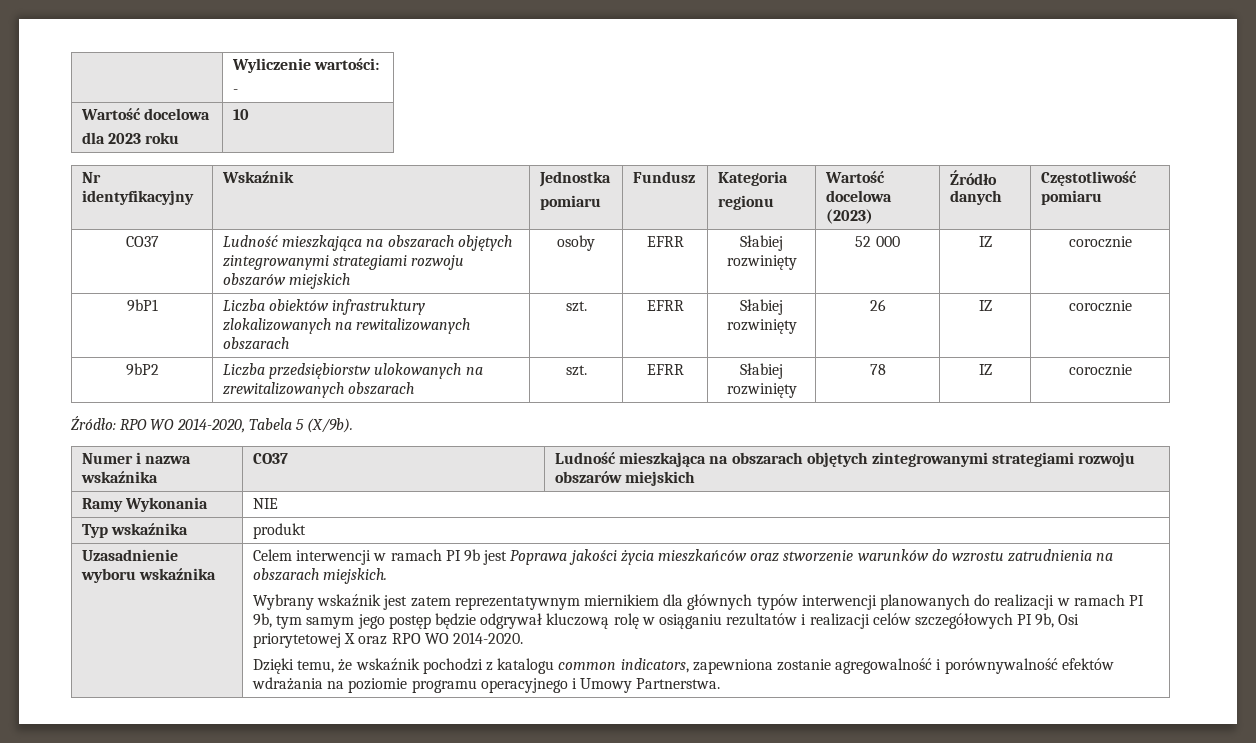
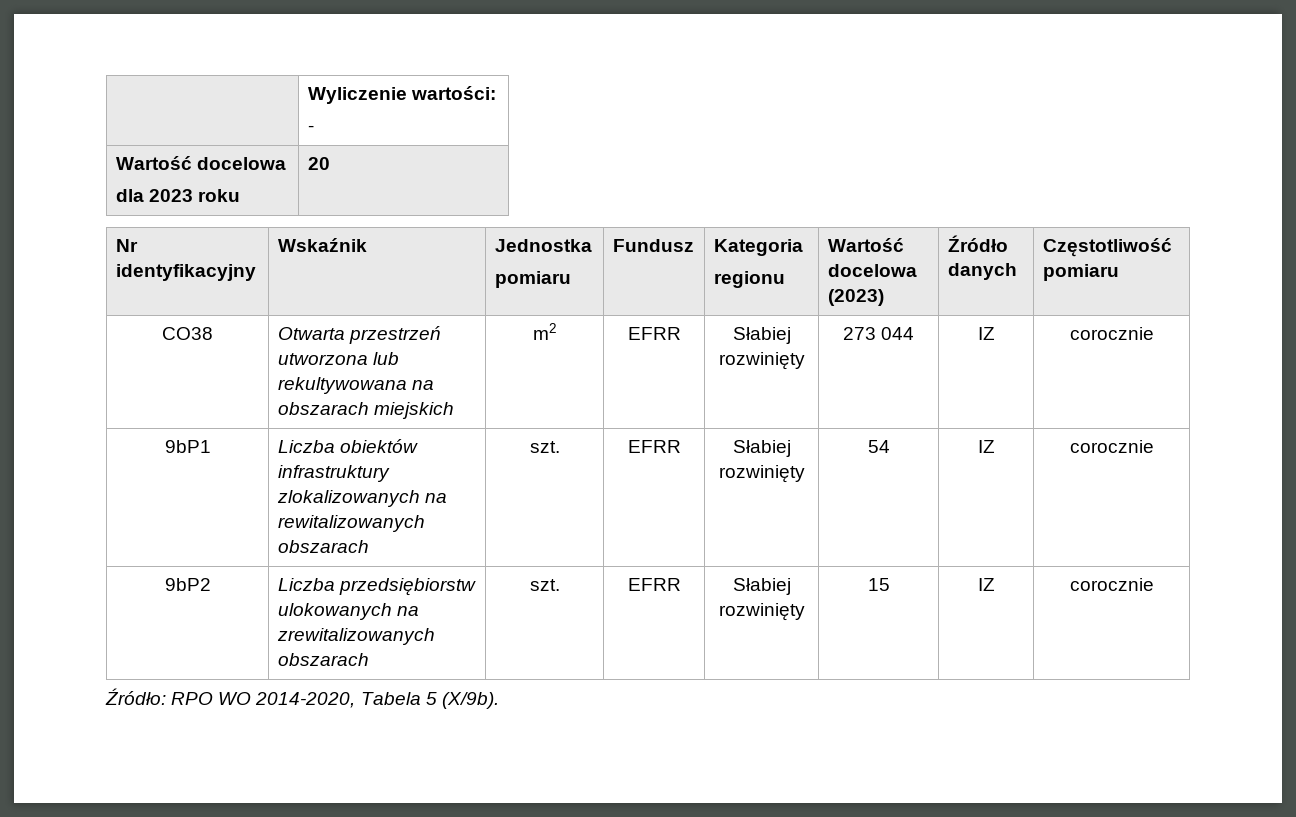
  | Wyliczenie wartości:
  -
  Wartość docelowa
- dla 2023 roku | 10
+ dla 2023 roku | 20
- CO37 | Ludność mieszkająca na obszarach objętych zintegrowanymi strategiami rozwoju obszarów miejskich | osoby | EFRR | Słabiej rozwinięty | 52 000 | IZ | corocznie
+ CO38 | Otwarta przestrzeń utworzona lub rekultywowana na obszarach miejskich | m2 | EFRR | Słabiej rozwinięty | 273 044 | IZ | corocznie
- 9bP1 | Liczba obiektów infrastruktury zlokalizowanych na rewitalizowanych obszarach | szt. | EFRR | Słabiej rozwinięty | 26 | IZ | corocznie
+ 9bP1 | Liczba obiektów infrastruktury zlokalizowanych na rewitalizowanych obszarach | szt. | EFRR | Słabiej rozwinięty | 54 | IZ | corocznie
- 9bP2 | Liczba przedsiębiorstw ulokowanych na zrewitalizowanych obszarach | szt. | EFRR | Słabiej rozwinięty | 78 | IZ | corocznie
+ 9bP2 | Liczba przedsiębiorstw ulokowanych na zrewitalizowanych obszarach | szt. | EFRR | Słabiej rozwinięty | 15 | IZ | corocznie
- Numer i nazwa wskaźnika | CO37 | Ludność mieszkająca na obszarach objętych zintegrowanymi strategiami rozwoju obszarów miejskich
- Ramy Wykonania | NIE
- Typ wskaźnika | produkt
- Uzasadnienie wyboru wskaźnika | Celem interwencji w ramach PI 9b jest Poprawa jakości życia mieszkańców oraz stworzenie warunków do wzrostu zatrudnienia na obszarach miejskich.
- Wybrany wskaźnik jest zatem reprezentatywnym miernikiem dla głównych typów interwencji planowanych do realizacji w ramach PI 9b, tym samym jego postęp będzie odgrywał kluczową rolę w osiąganiu rezultatów i realizacji celów szczegółowych PI 9b, Osi priorytetowej X oraz RPO WO 2014-2020.
- Dzięki temu, że wskaźnik pochodzi z katalogu common indicators, zapewniona zostanie agregowalność i porównywalność efektów wdrażania na poziomie programu operacyjnego i Umowy Partnerstwa.

